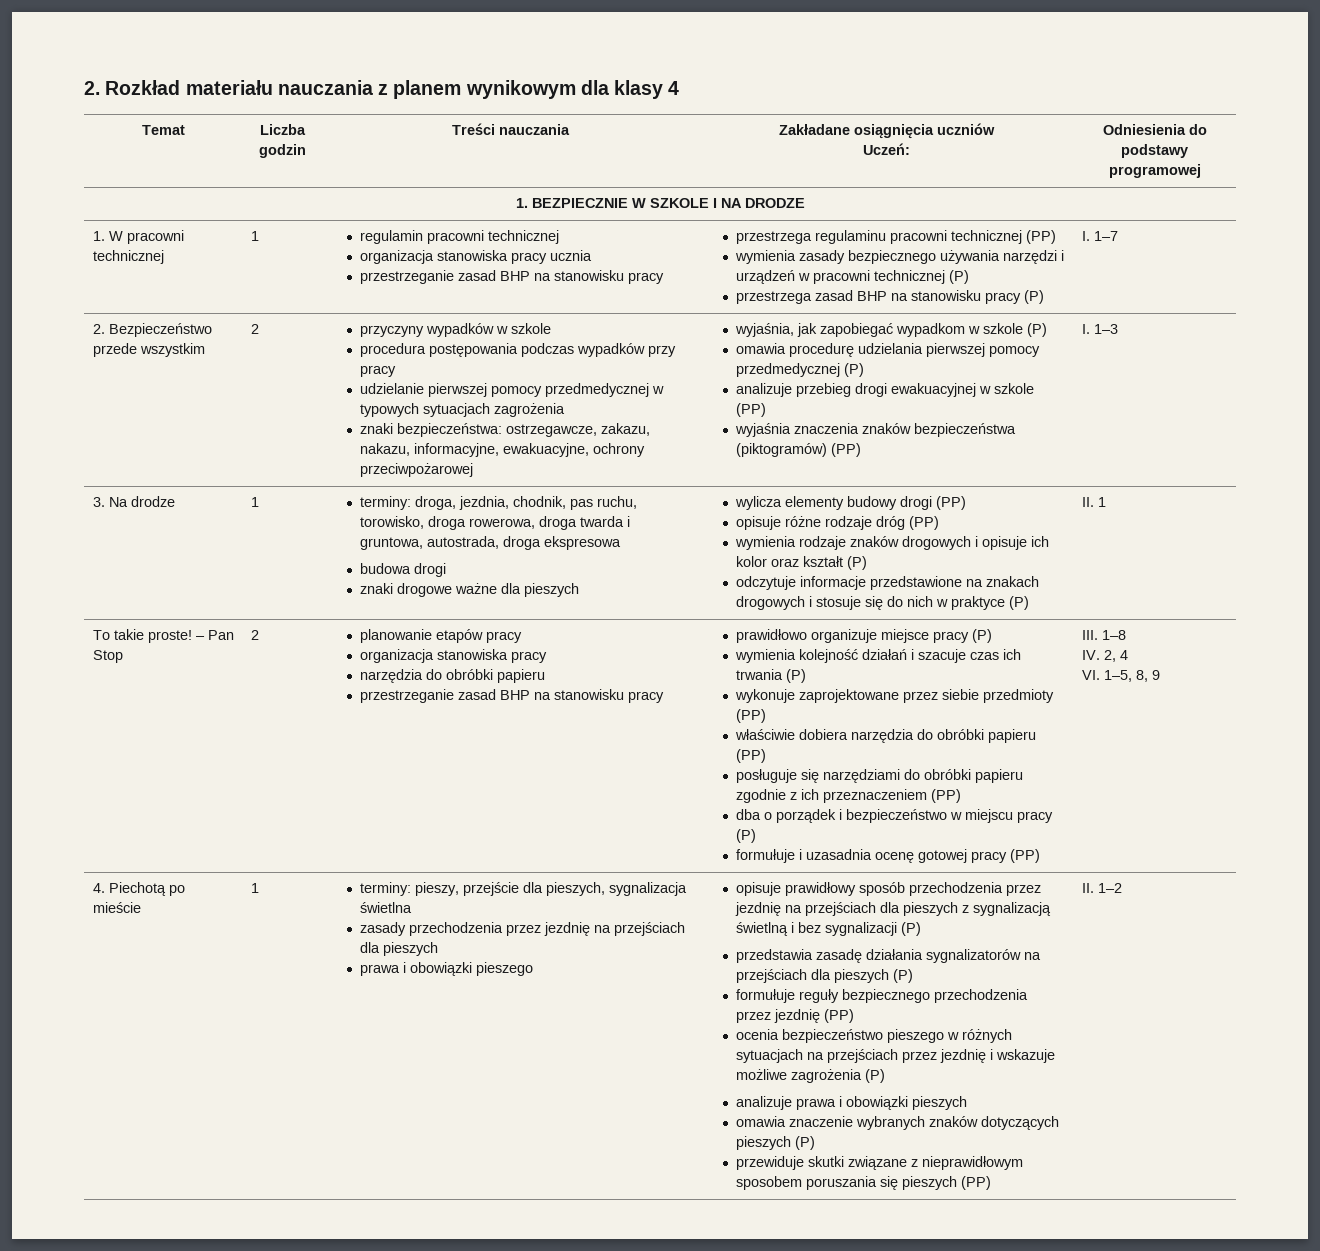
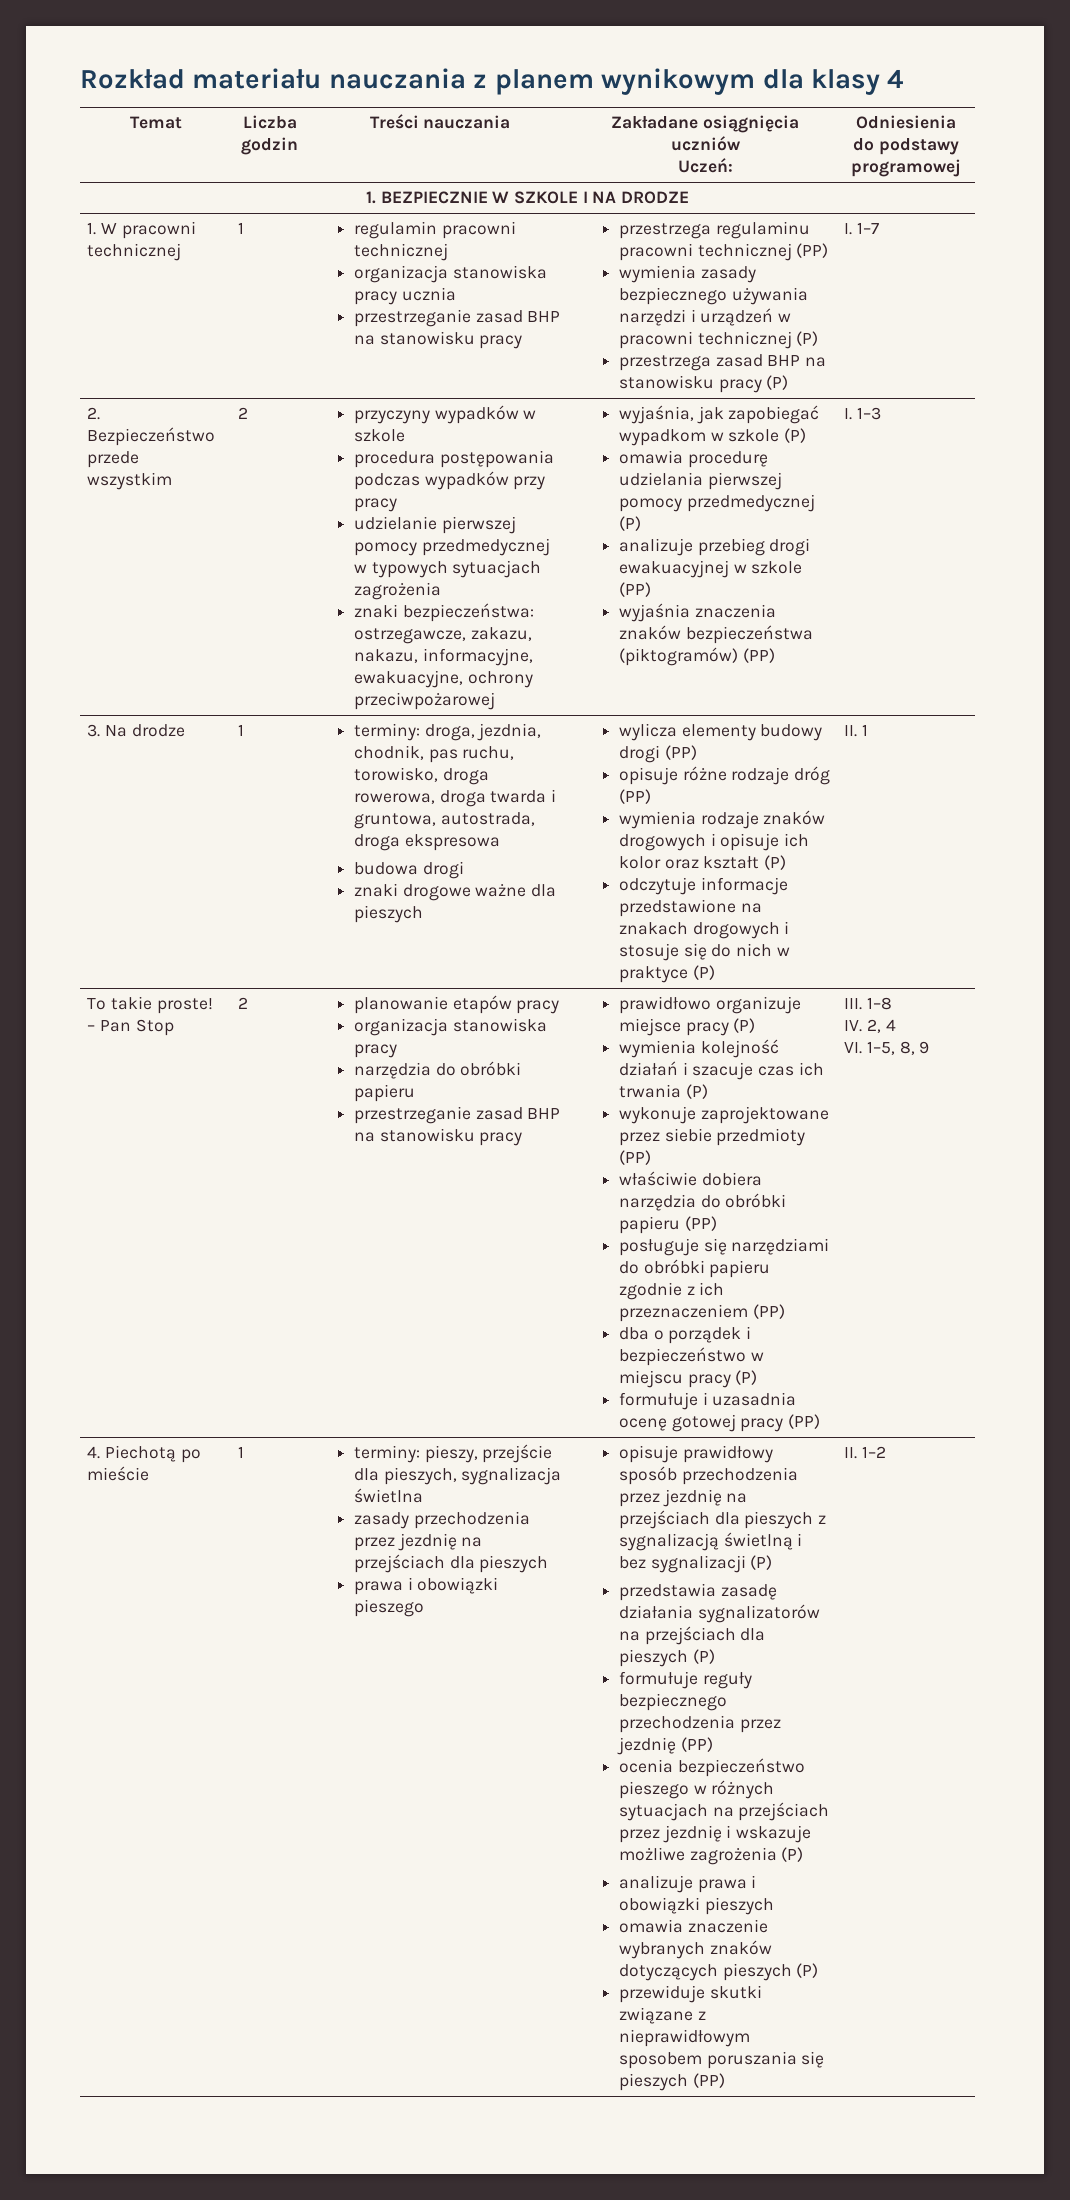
- 2. Rozkład materiału nauczania z planem wynikowym dla klasy 4
+ Rozkład materiału nauczania z planem wynikowym dla klasy 4

